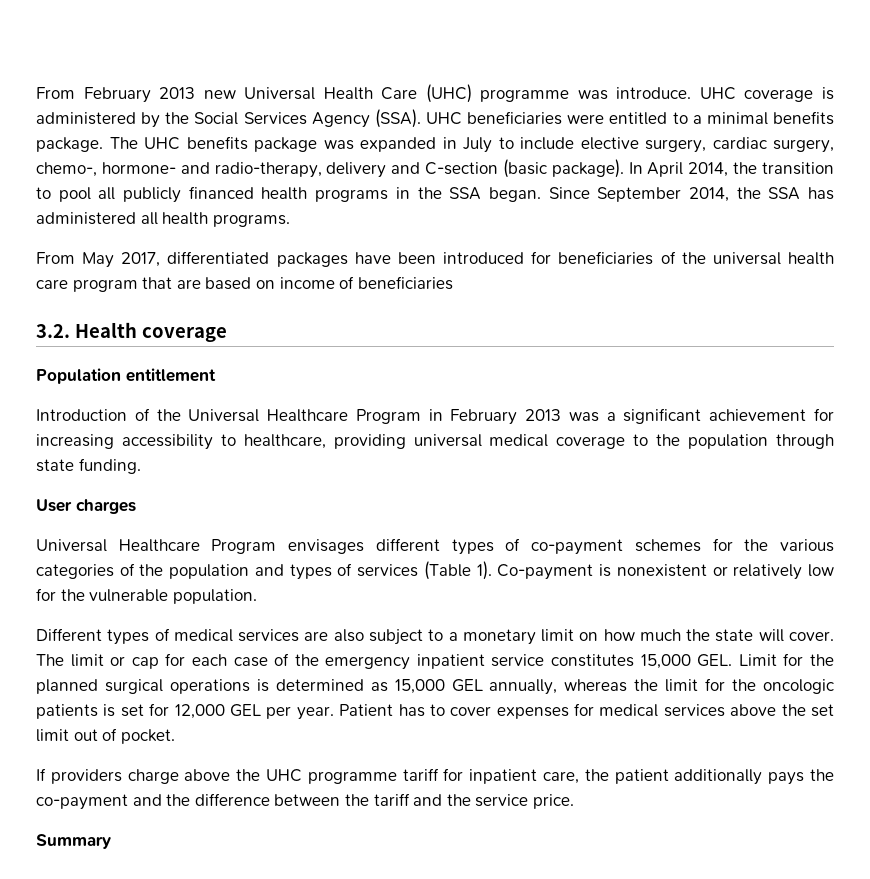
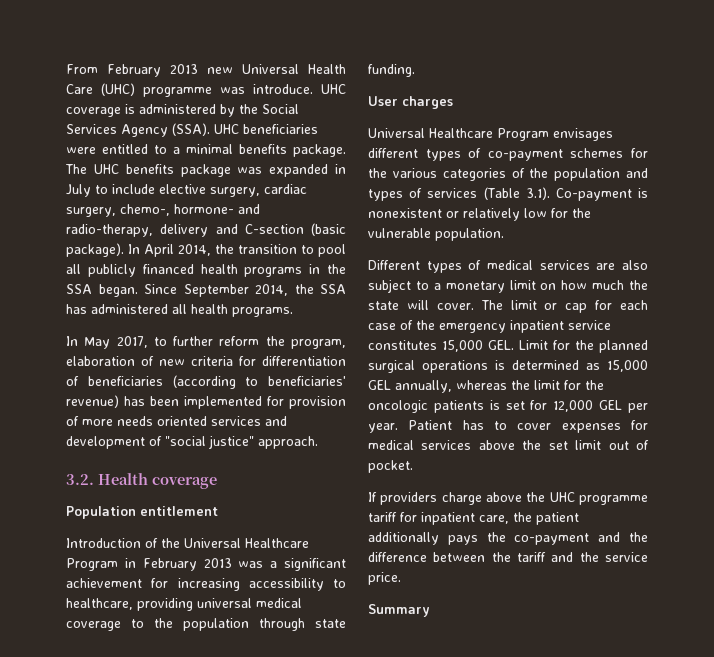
- From May 2017, differentiated packages have been introduced for beneficiaries of the universal health care program that are based on income of beneficiaries
+ In May 2017, to further reform the program, elaboration of new criteria for differentiation of beneficiaries (according to beneficiaries' revenue) has been implemented for provision of more needs oriented services and development of "social justice" approach.
- Universal Healthcare Program envisages different types of co-payment schemes for the various categories of the population and types of services (Table 1). Co-payment is nonexistent or relatively low for the vulnerable population.
+ Universal Healthcare Program envisages different types of co-payment schemes for the various categories of the population and types of services (Table 3.1). Co-payment is nonexistent or relatively low for the vulnerable population.

